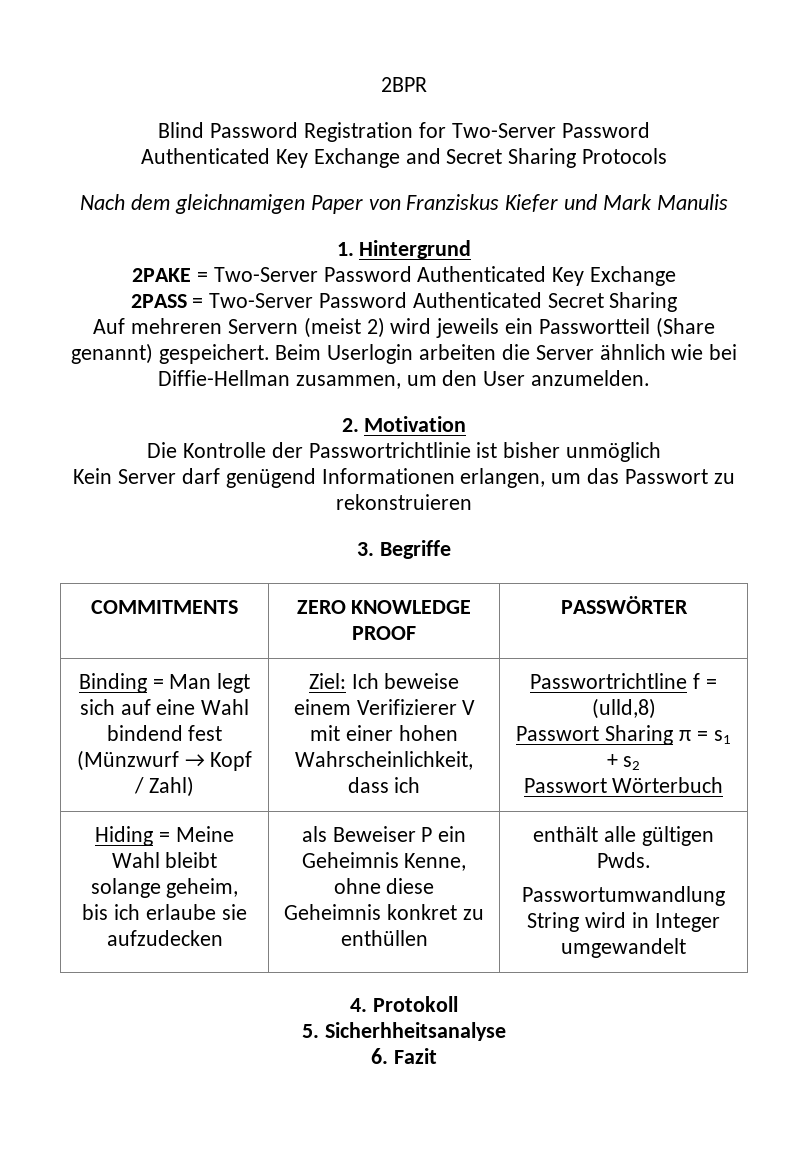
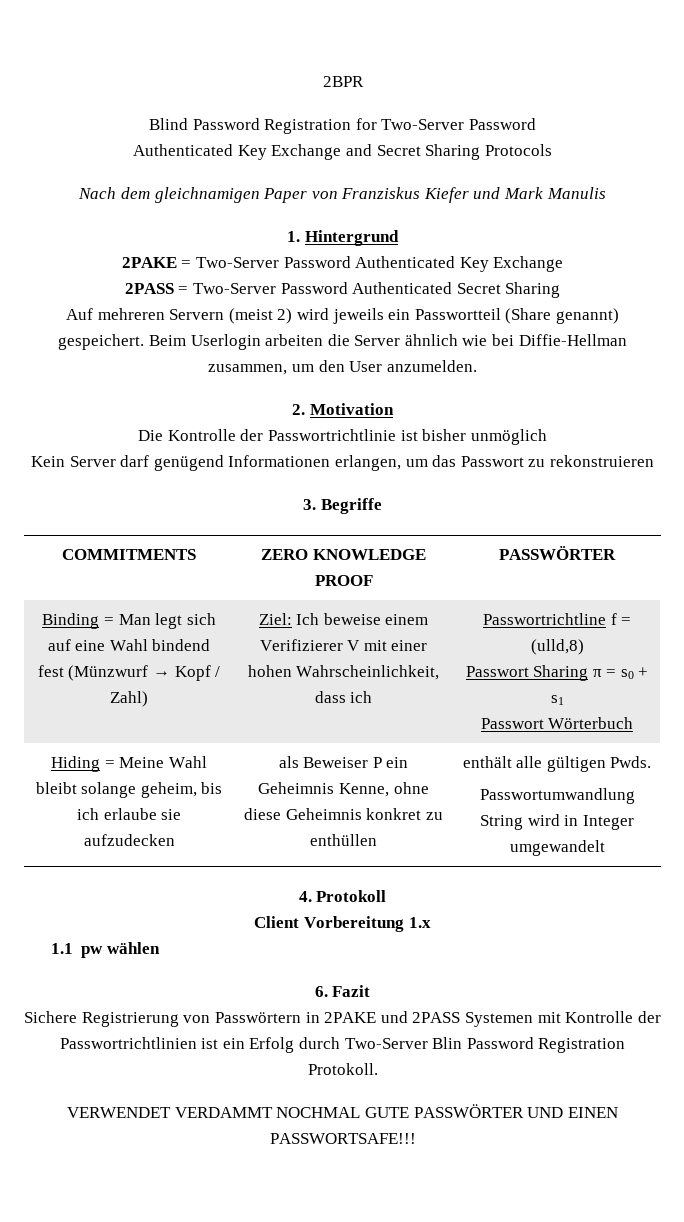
  Binding = Man legt sich auf eine Wahl bindend fest (Münzwurf → Kopf / Zahl) | Ziel: Ich beweise einem Verifizierer V mit einer hohen Wahrscheinlichkeit, dass ich | Passwortrichtline f = (ulld,8)
- Passwort Sharing π = s1 + s2
+ Passwort Sharing π = s0 + s1
- 5. Sicherhheitsanalyse
+ Client Vorbereitung 1.x
+ 1.1 pw wählen
  6. Fazit
+ Sichere Registrierung von Passwörtern in 2PAKE und 2PASS Systemen mit Kontrolle der Passwortrichtlinien ist ein Erfolg durch Two-Server Blin Password Registration Protokoll.
+ VERWENDET VERDAMMT NOCHMAL GUTE PASSWÖRTER UND EINEN PASSWORTSAFE!!!

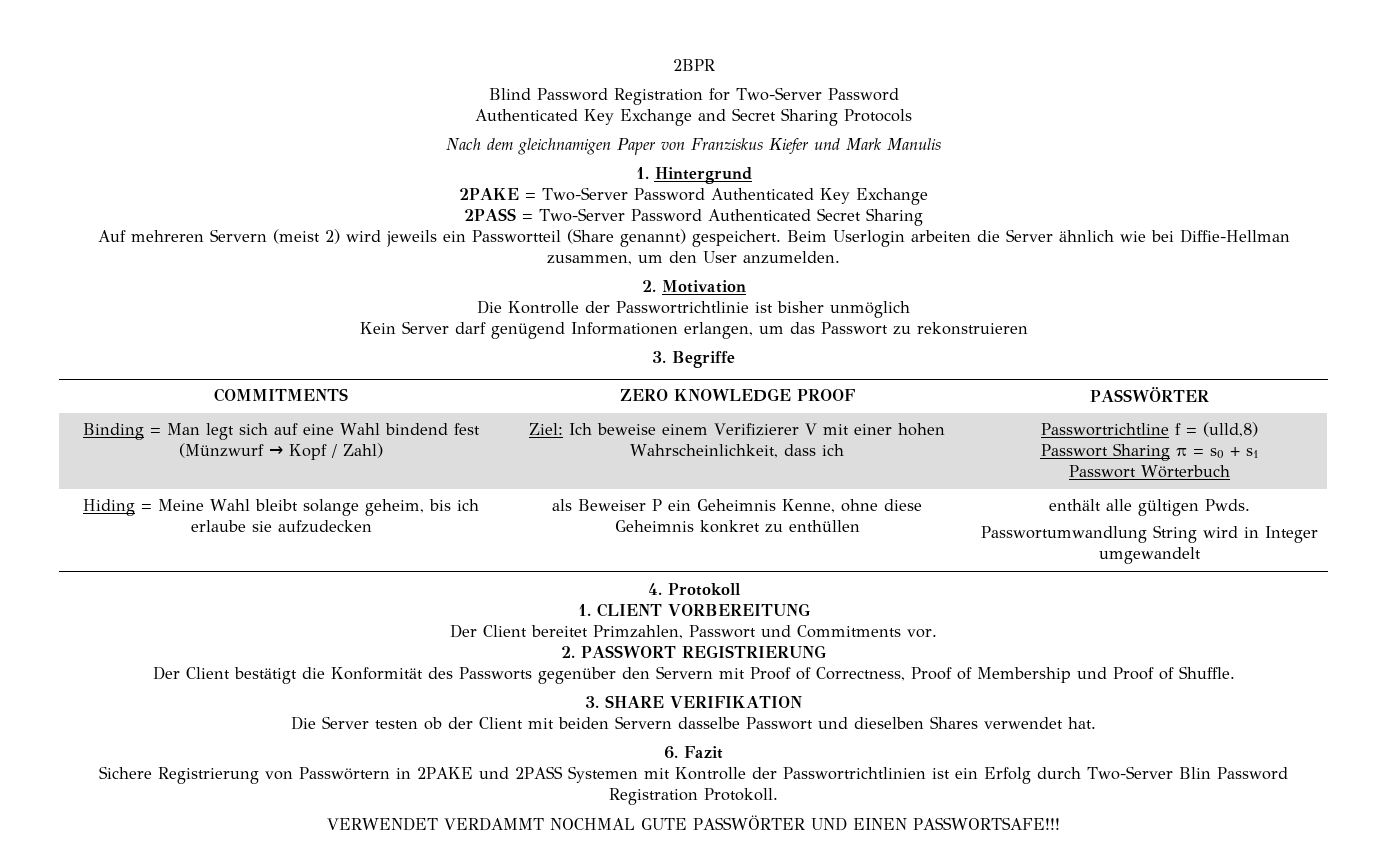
- Client Vorbereitung 1.x
- 1.1 pw wählen
+ 1. CLIENT VORBEREITUNG
+ Der Client bereitet Primzahlen, Passwort und Commitments vor.
+ 2. PASSWORT REGISTRIERUNG
+ Der Client bestätigt die Konformität des Passworts gegenüber den Servern mit Proof of Correctness, Proof of Membership und Proof of Shuffle.
+ 3. SHARE VERIFIKATION
+ Die Server testen ob der Client mit beiden Servern dasselbe Passwort und dieselben Shares verwendet hat.

